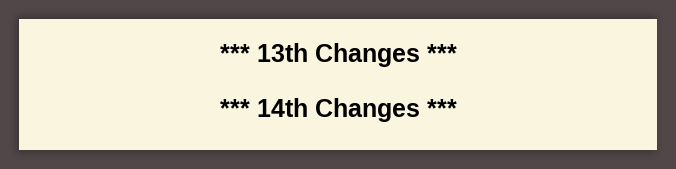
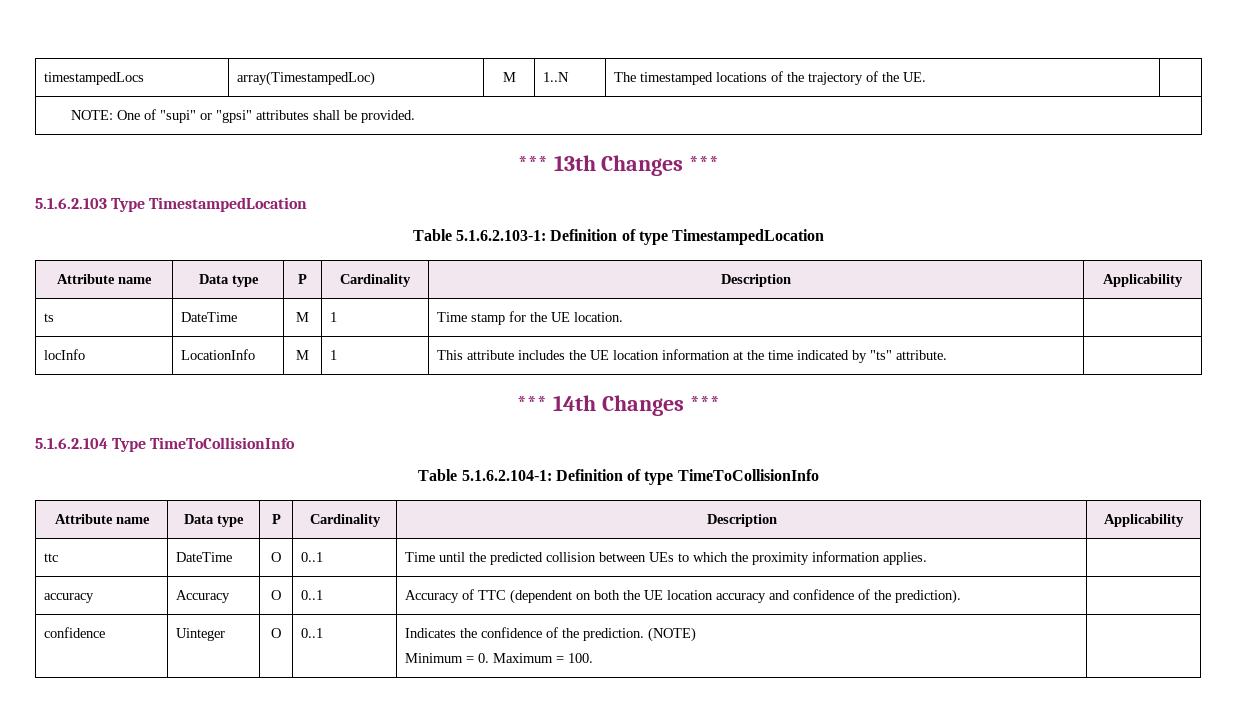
+ timestampedLocs | array(TimestampedLoc) | M | 1..N | The timestamped locations of the trajectory of the UE. |
+ NOTE: One of "supi" or "gpsi" attributes shall be provided.
  *** 13th Changes ***
+ 5.1.6.2.103 Type TimestampedLocation
+ Table 5.1.6.2.103-1: Definition of type TimestampedLocation
+ Attribute name | Data type | P | Cardinality | Description | Applicability
+ ts | DateTime | M | 1 | Time stamp for the UE location. |
+ locInfo | LocationInfo | M | 1 | This attribute includes the UE location information at the time indicated by "ts" attribute. |
  *** 14th Changes ***
+ 5.1.6.2.104 Type TimeToCollisionInfo
+ Table 5.1.6.2.104-1: Definition of type TimeToCollisionInfo
+ Attribute name | Data type | P | Cardinality | Description | Applicability
+ ttc | DateTime | O | 0..1 | Time until the predicted collision between UEs to which the proximity information applies. |
+ accuracy | Accuracy | O | 0..1 | Accuracy of TTC (dependent on both the UE location accuracy and confidence of the prediction). |
+ confidence | Uinteger | O | 0..1 | Indicates the confidence of the prediction. (NOTE)
+ Minimum = 0. Maximum = 100. |

